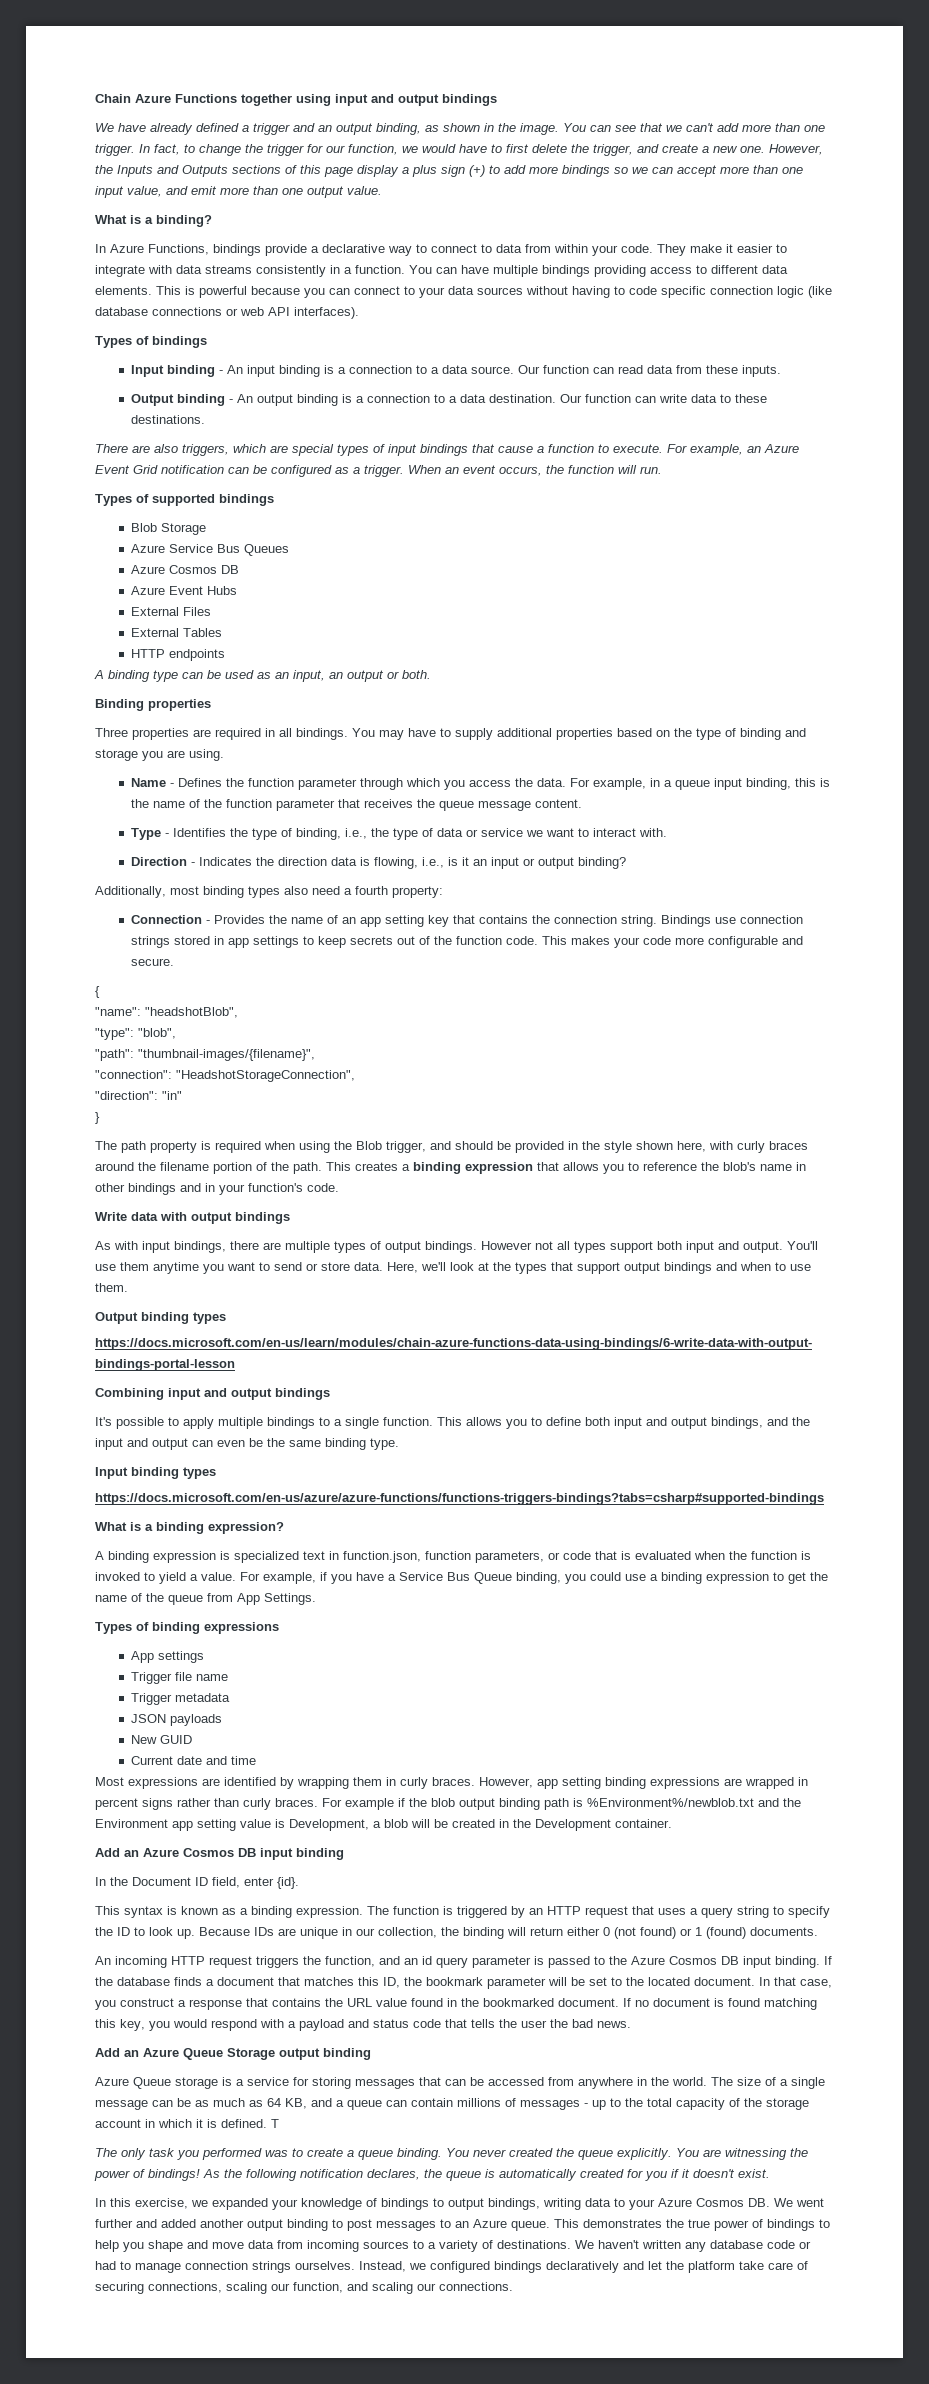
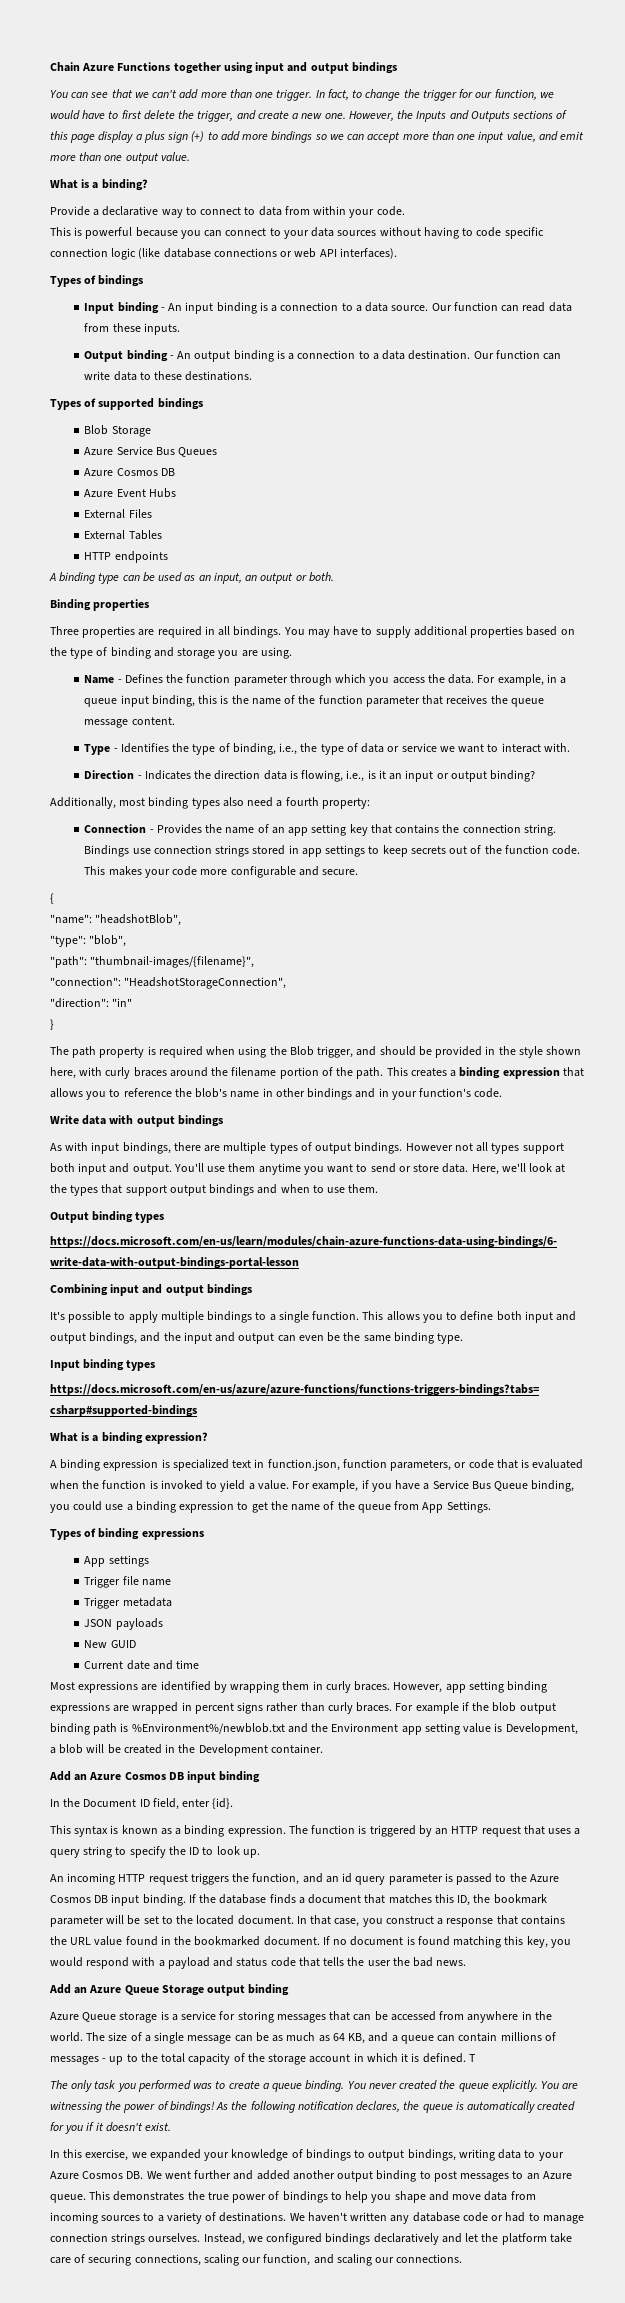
- We have already defined a trigger and an output binding, as shown in the image.
- In Azure Functions, bindings provide a declarative way to connect to data from within your code. They make it easier to integrate with data streams consistently in a function. You can have multiple bindings providing access to different data elements. This is powerful because you can connect to your data sources without having to code specific connection logic (like database connections or web API interfaces).
+ Provide a declarative way to connect to data from within your code.
+ This is powerful because you can connect to your data sources without having to code specific connection logic (like database connections or web API interfaces).
- There are also triggers, which are special types of input bindings that cause a function to execute. For example, an Azure Event Grid notification can be configured as a trigger. When an event occurs, the function will run.
- Because IDs are unique in our collection, the binding will return either 0 (not found) or 1 (found) documents.

